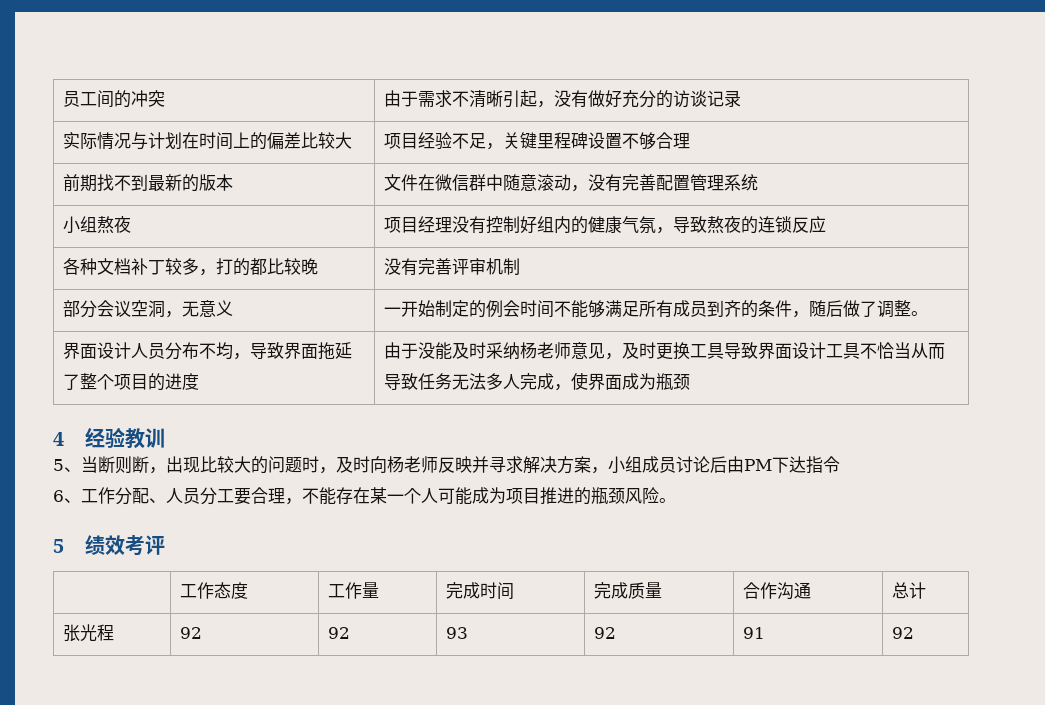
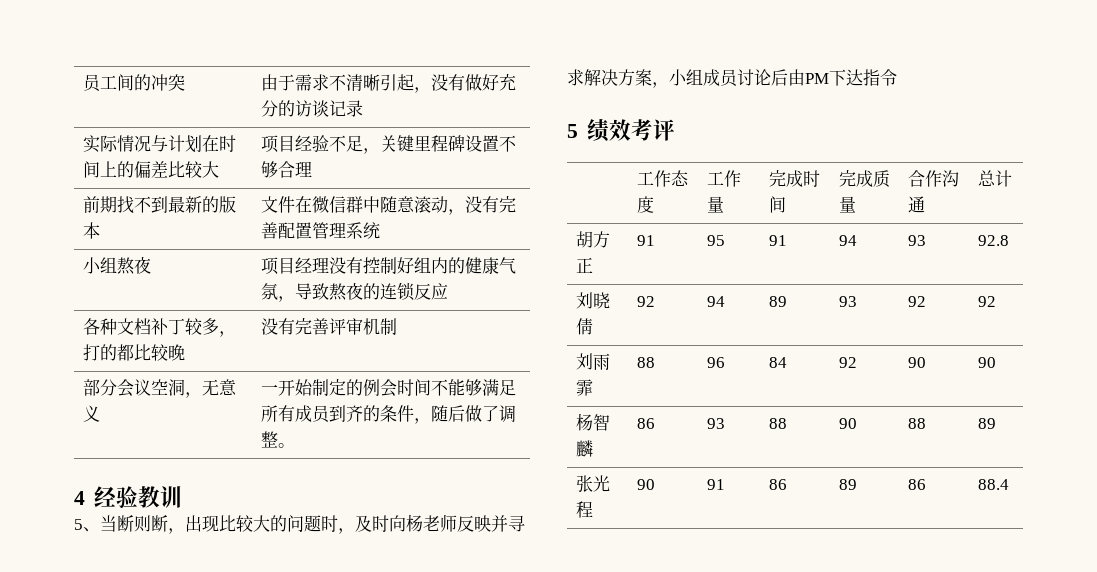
- 界面设计人员分布不均，导致界面拖延了整个项目的进度 | 由于没能及时采纳杨老师意见，及时更换工具导致界面设计工具不恰当从而导致任务无法多人完成，使界面成为瓶颈
- 6、工作分配、人员分工要合理，不能存在某一个人可能成为项目推进的瓶颈风险。
- 张光程 | 92 | 92 | 93 | 92 | 91 | 92
+ 胡方正 | 91 | 95 | 91 | 94 | 93 | 92.8
+ 刘晓倩 | 92 | 94 | 89 | 93 | 92 | 92
+ 刘雨霏 | 88 | 96 | 84 | 92 | 90 | 90
+ 杨智麟 | 86 | 93 | 88 | 90 | 88 | 89
+ 张光程 | 90 | 91 | 86 | 89 | 86 | 88.4

